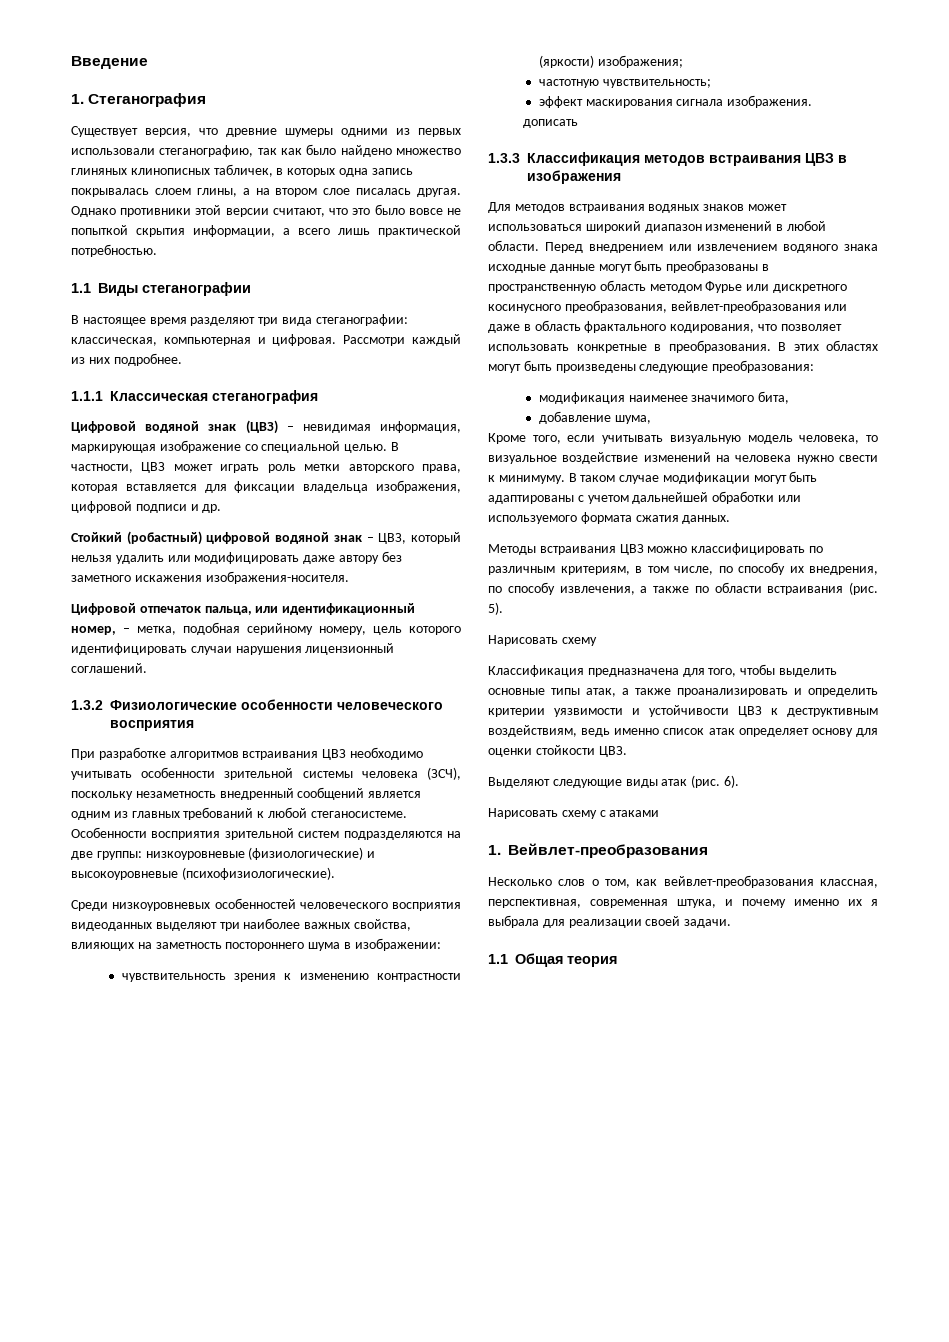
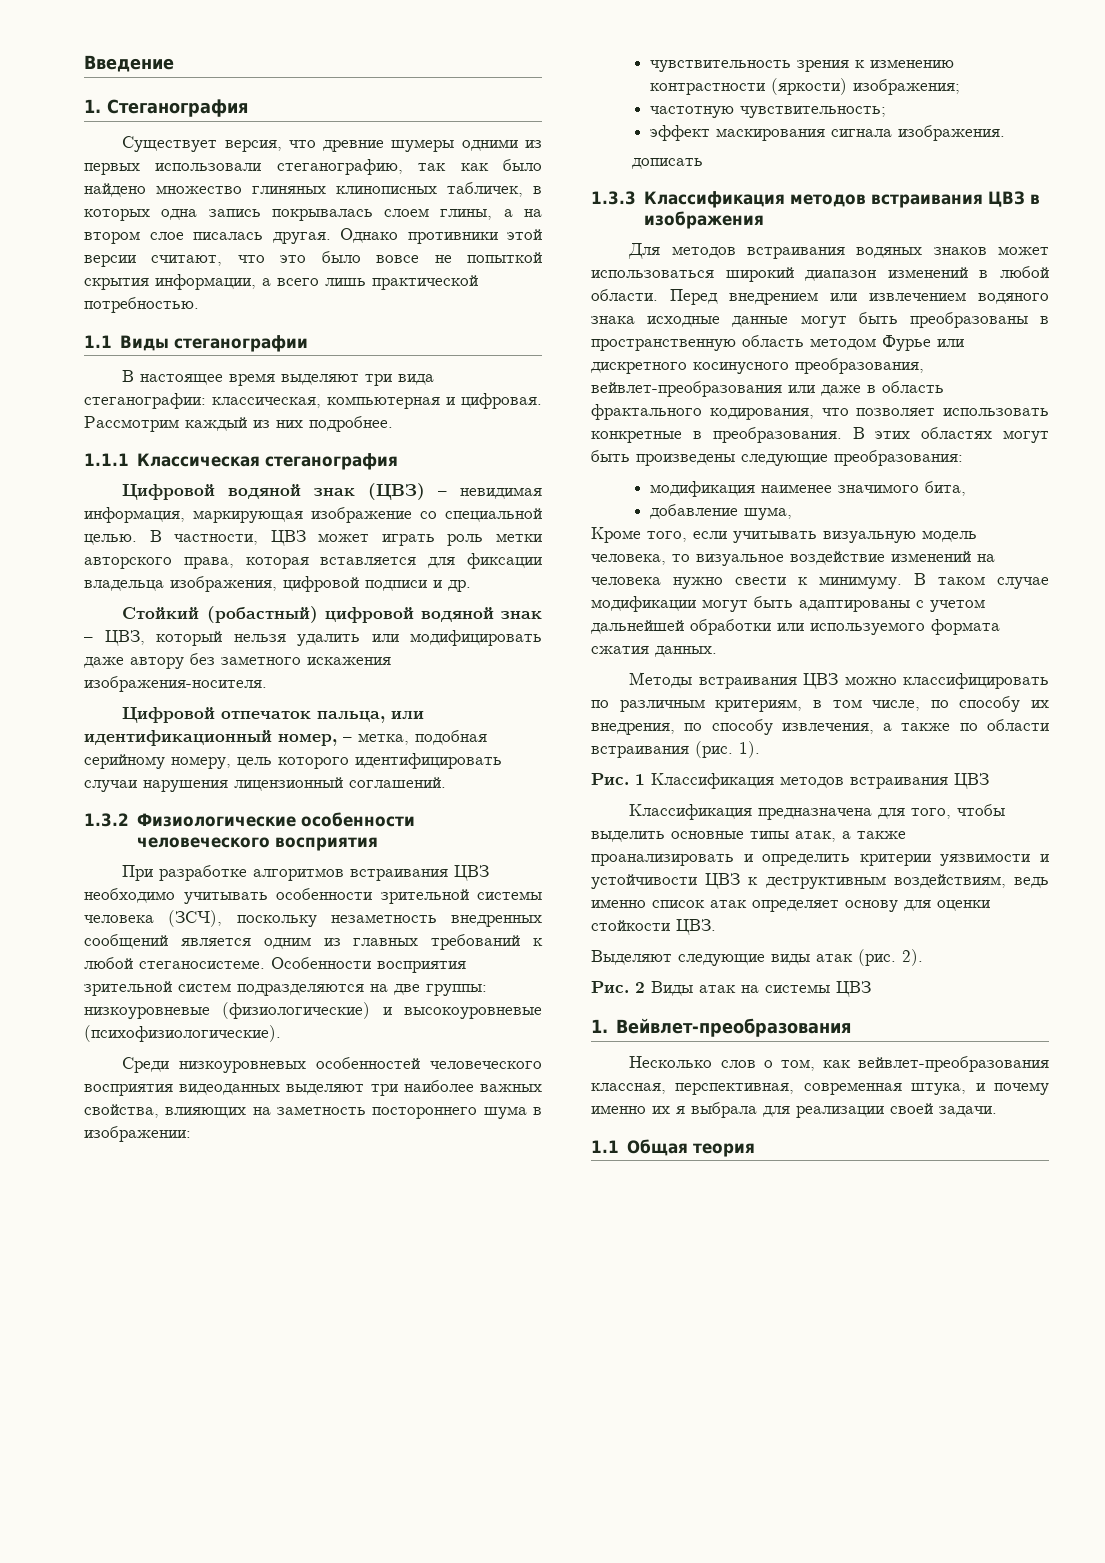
- В настоящее время разделяют три вида стеганографии: классическая, компьютерная и цифровая.
+ В настоящее время выделяют три вида стеганографии: классическая, компьютерная и цифровая.
- Рассмотри каждый из них подробнее.
+ Рассмотрим каждый из них подробнее.
- При разработке алгоритмов встраивания ЦВЗ необходимо учитывать особенности зрительной системы человека (ЗСЧ), поскольку незаметность внедренный сообщений является одним из главных требований к любой стеганосистеме.
+ При разработке алгоритмов встраивания ЦВЗ необходимо учитывать особенности зрительной системы человека (ЗСЧ), поскольку незаметность внедренных сообщений является одним из главных требований к любой стеганосистеме.
- 5).
- Нарисовать схему
+ 1).
+ Рис. 1 Классификация методов встраивания ЦВЗ
- 6).
- Нарисовать схему с атаками
+ 2).
+ Рис. 2 Виды атак на системы ЦВЗ

